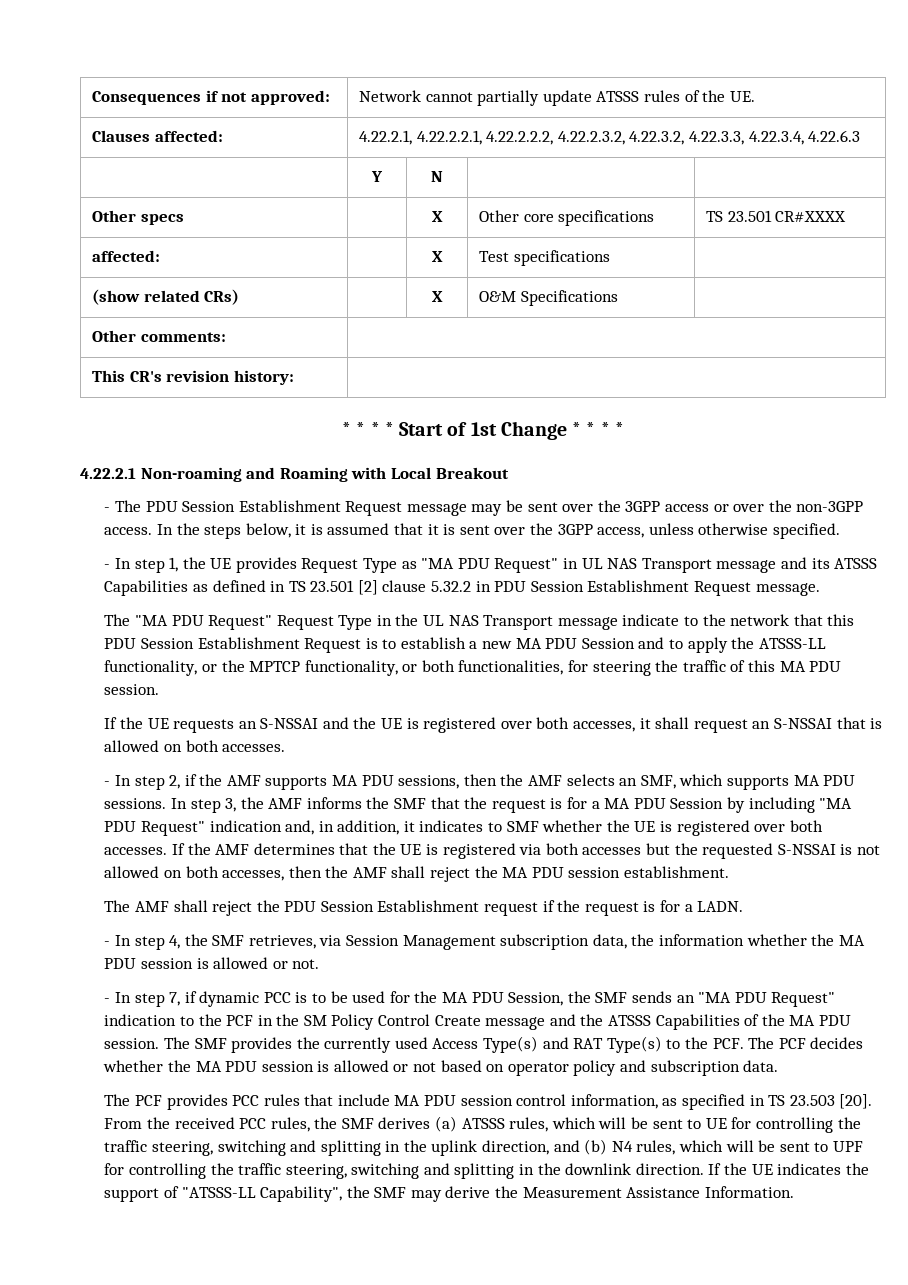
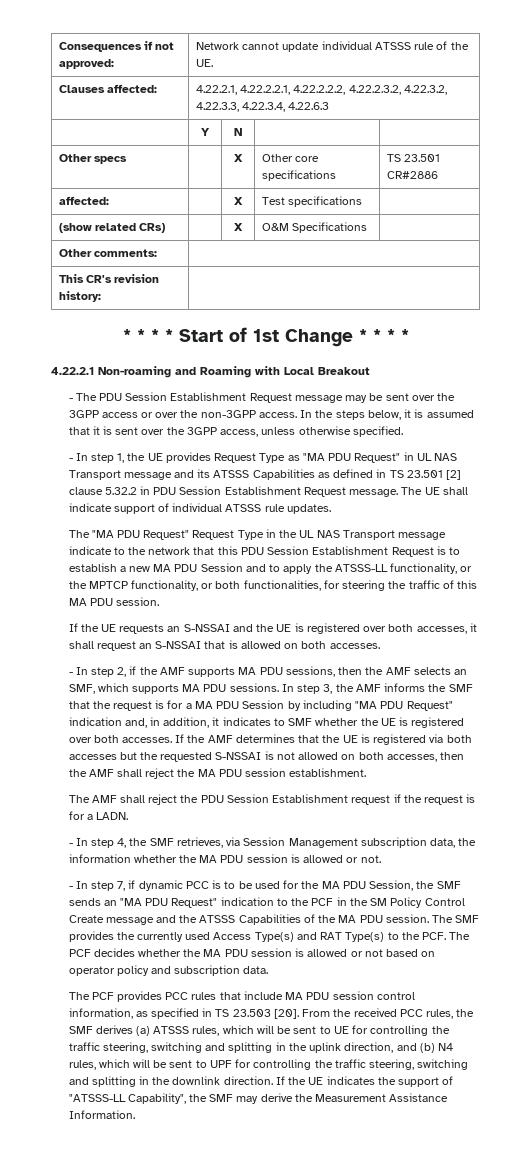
- Consequences if not approved: | Network cannot partially update ATSSS rules of the UE.
+ Consequences if not approved: | Network cannot update individual ATSSS rule of the UE.
- Other specs | | X | Other core specifications | TS 23.501 CR#XXXX
+ Other specs | | X | Other core specifications | TS 23.501 CR#2886
+ The UE shall indicate support of individual ATSSS rule updates.

